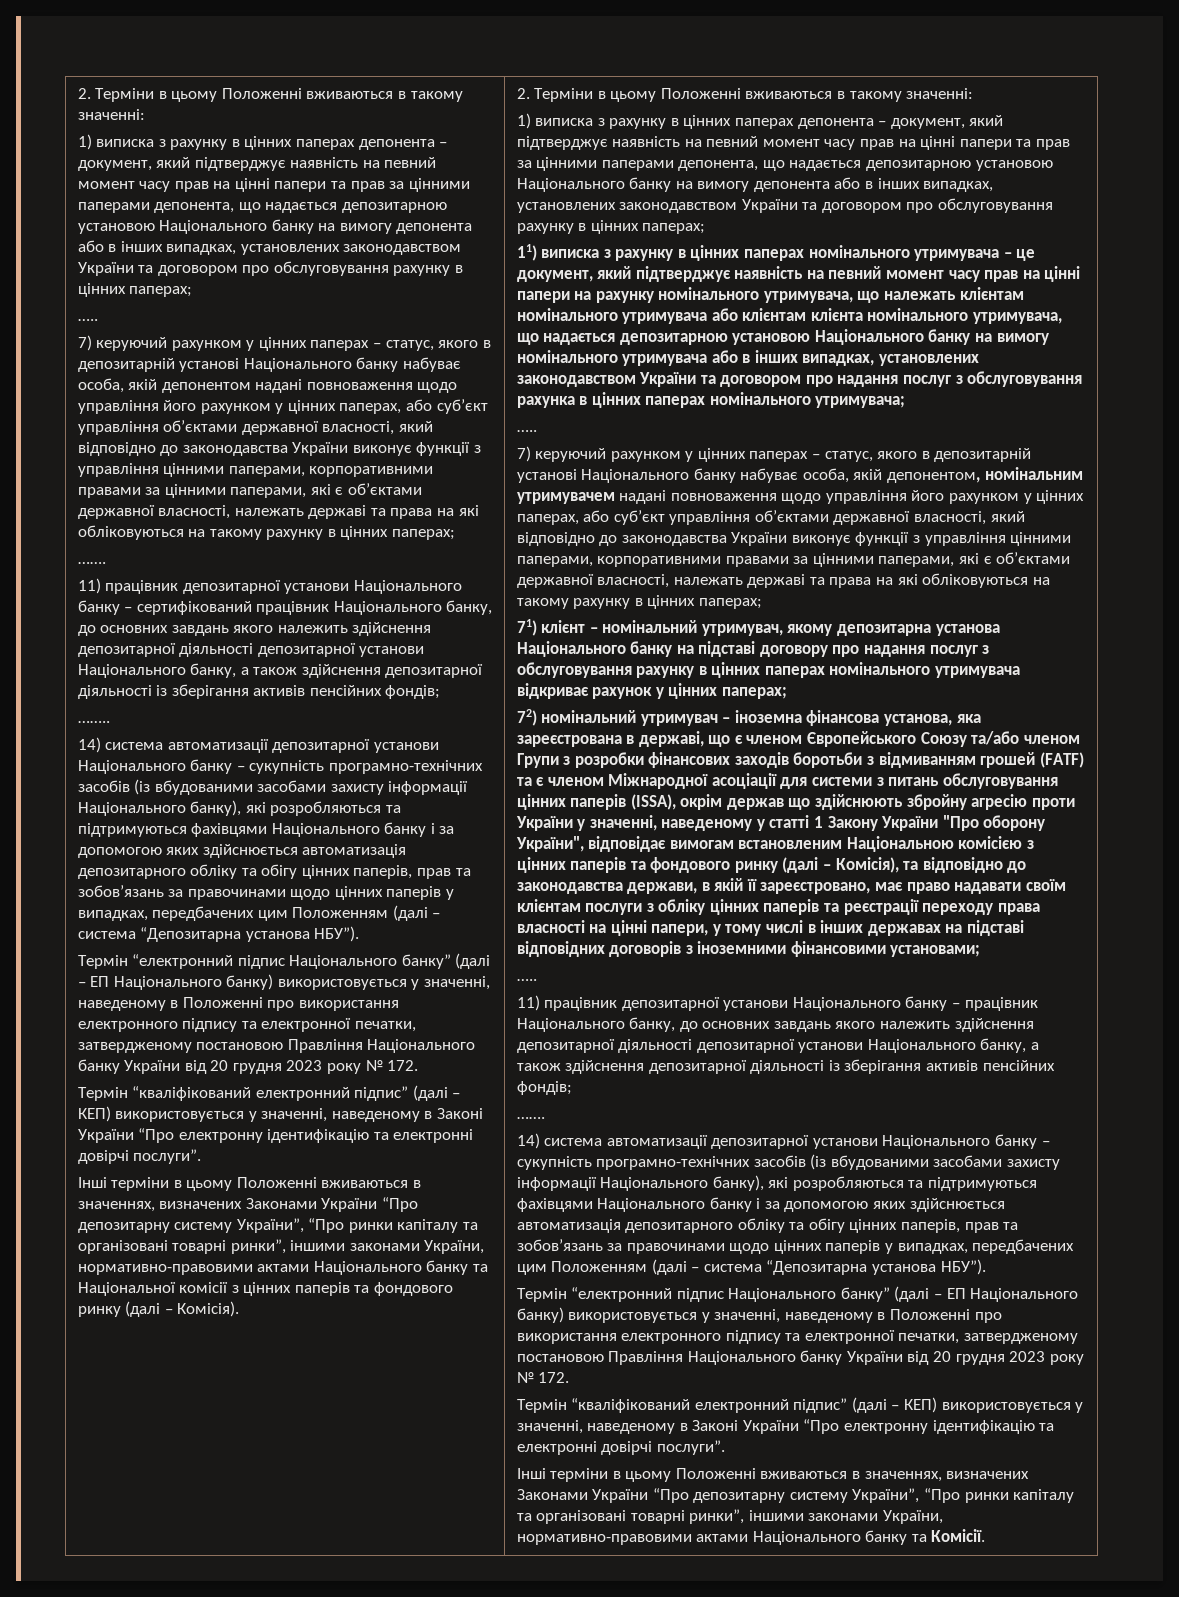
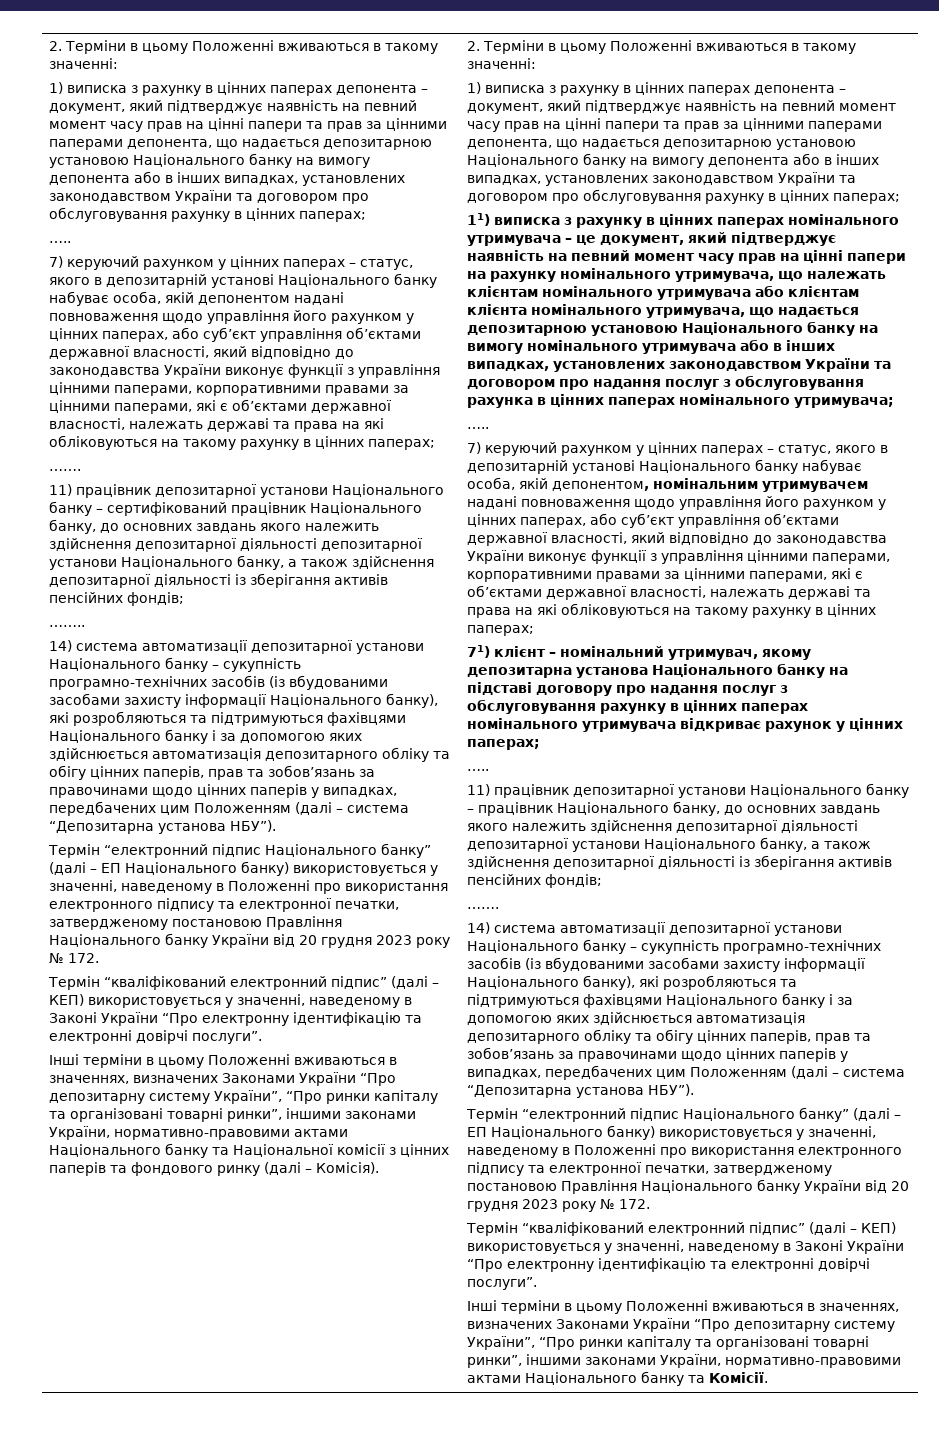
- 72) номінальний утримувач – іноземна фінансова установа, яка зареєстрована в державі, що є членом Європейського Союзу та/або членом Групи з розробки фінансових заходів боротьби з відмиванням грошей (FATF) та є членом Міжнародної асоціації для системи з питань обслуговування цінних паперів (ISSA), окрім держав що здійснюють збройну агресію проти України у значенні, наведеному у статті 1 Закону України "Про оборону України", відповідає вимогам встановленим Національною комісією з цінних паперів та фондового ринку (далі – Комісія), та відповідно до законодавства держави, в якій її зареєстровано, має право надавати своїм клієнтам послуги з обліку цінних паперів та реєстрації переходу права власності на цінні папери, у тому числі в інших державах на підставі відповідних договорів з іноземними фінансовими установами;

